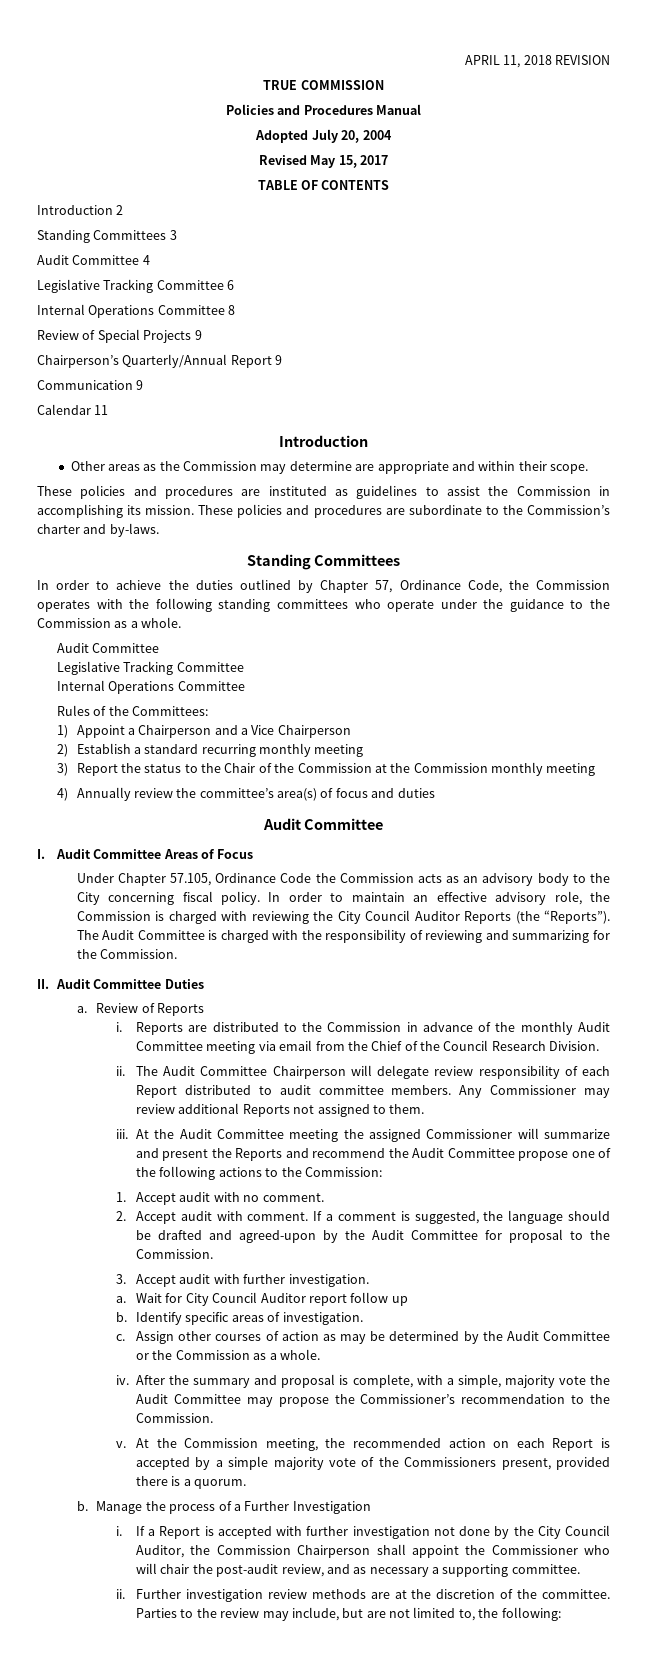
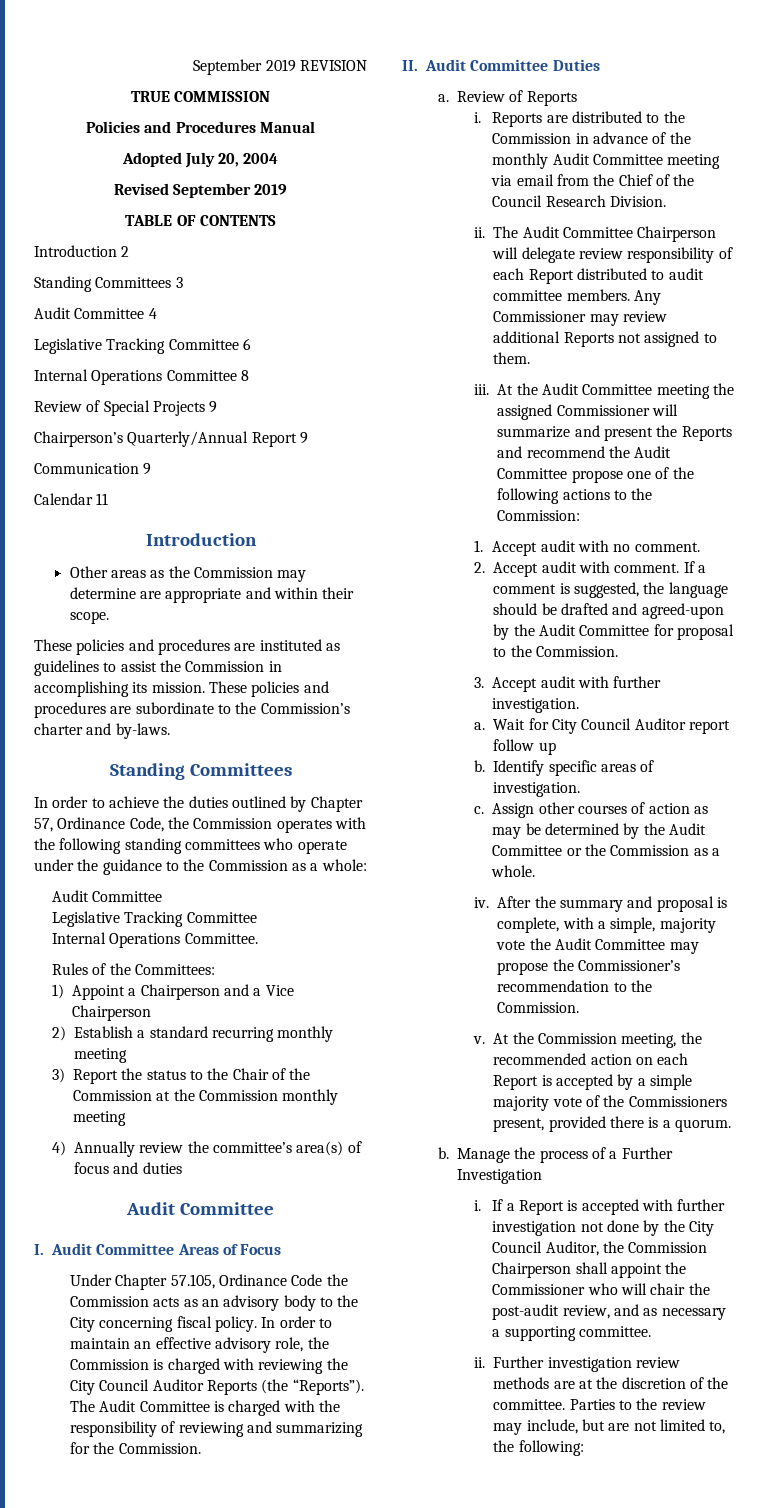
- APRIL 11, 2018 REVISION
+ September 2019 REVISION
- Revised May 15, 2017
+ Revised September 2019
- In order to achieve the duties outlined by Chapter 57, Ordinance Code, the Commission operates with the following standing committees who operate under the guidance to the Commission as a whole.
+ In order to achieve the duties outlined by Chapter 57, Ordinance Code, the Commission operates with the following standing committees who operate under the guidance to the Commission as a whole:
  Audit Committee
  Legislative Tracking Committee
- Internal Operations Committee
+ Internal Operations Committee.

